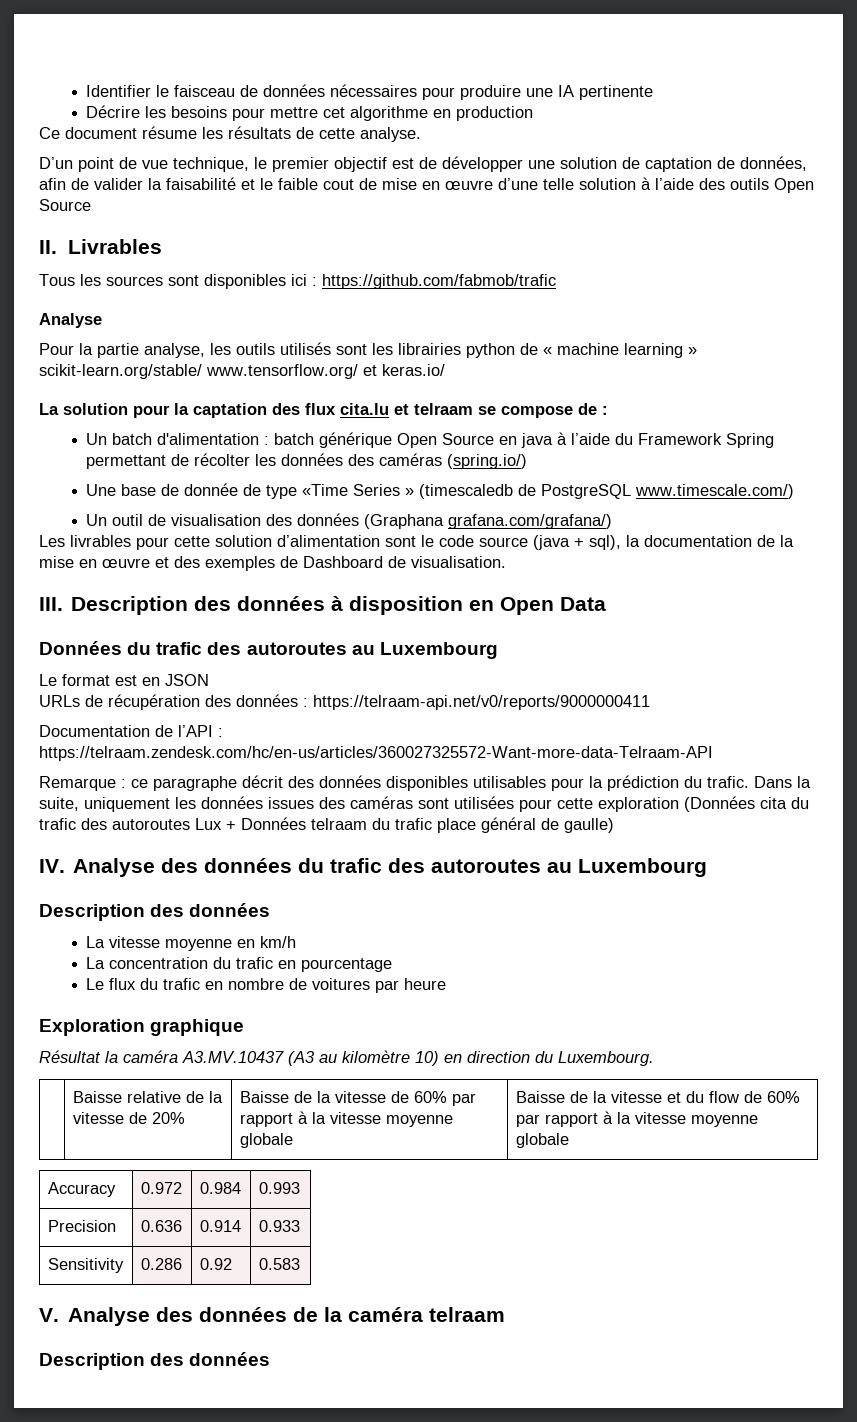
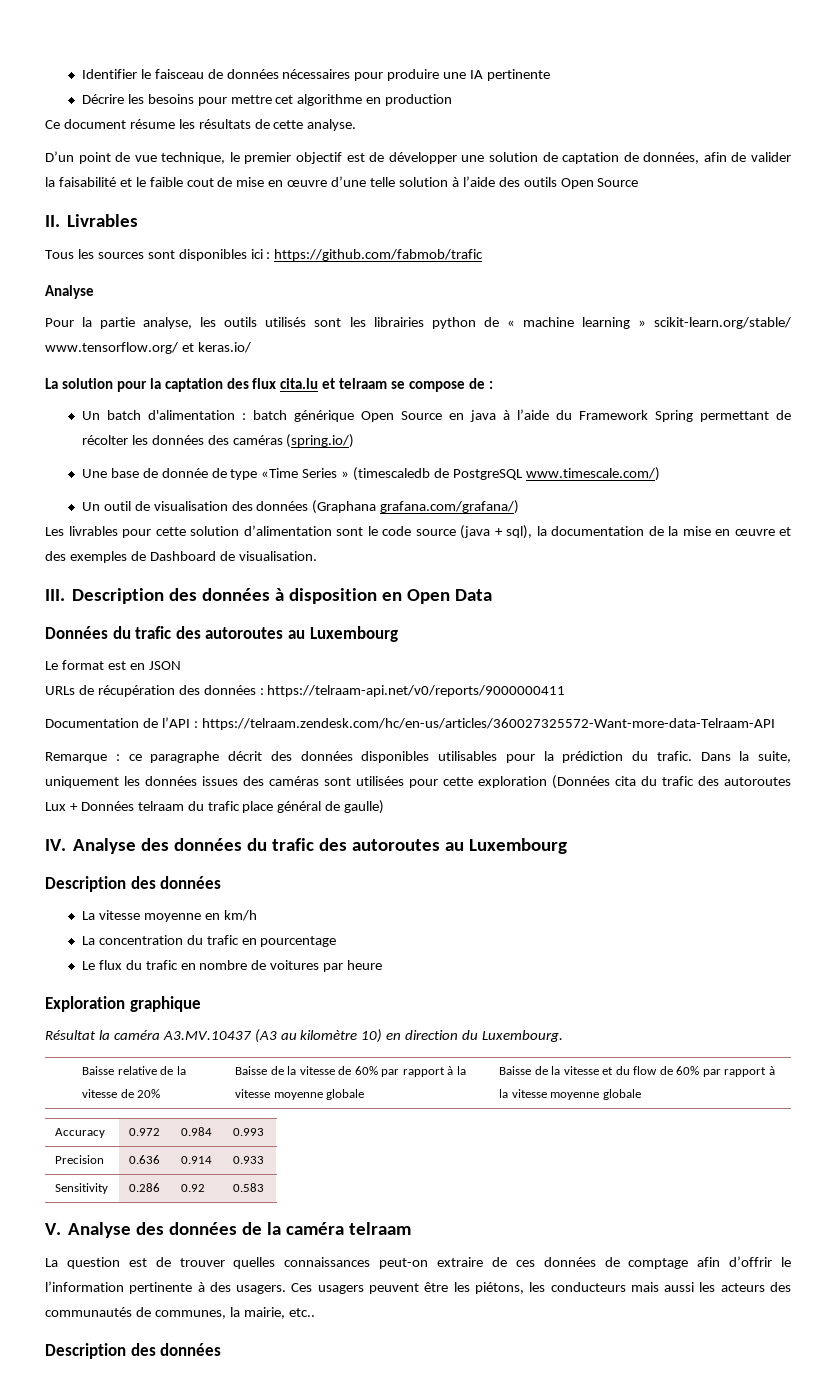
+ La question est de trouver quelles connaissances peut-on extraire de ces données de comptage afin d’offrir le l’information pertinente à des usagers. Ces usagers peuvent être les piétons, les conducteurs mais aussi les acteurs des communautés de communes, la mairie, etc..

